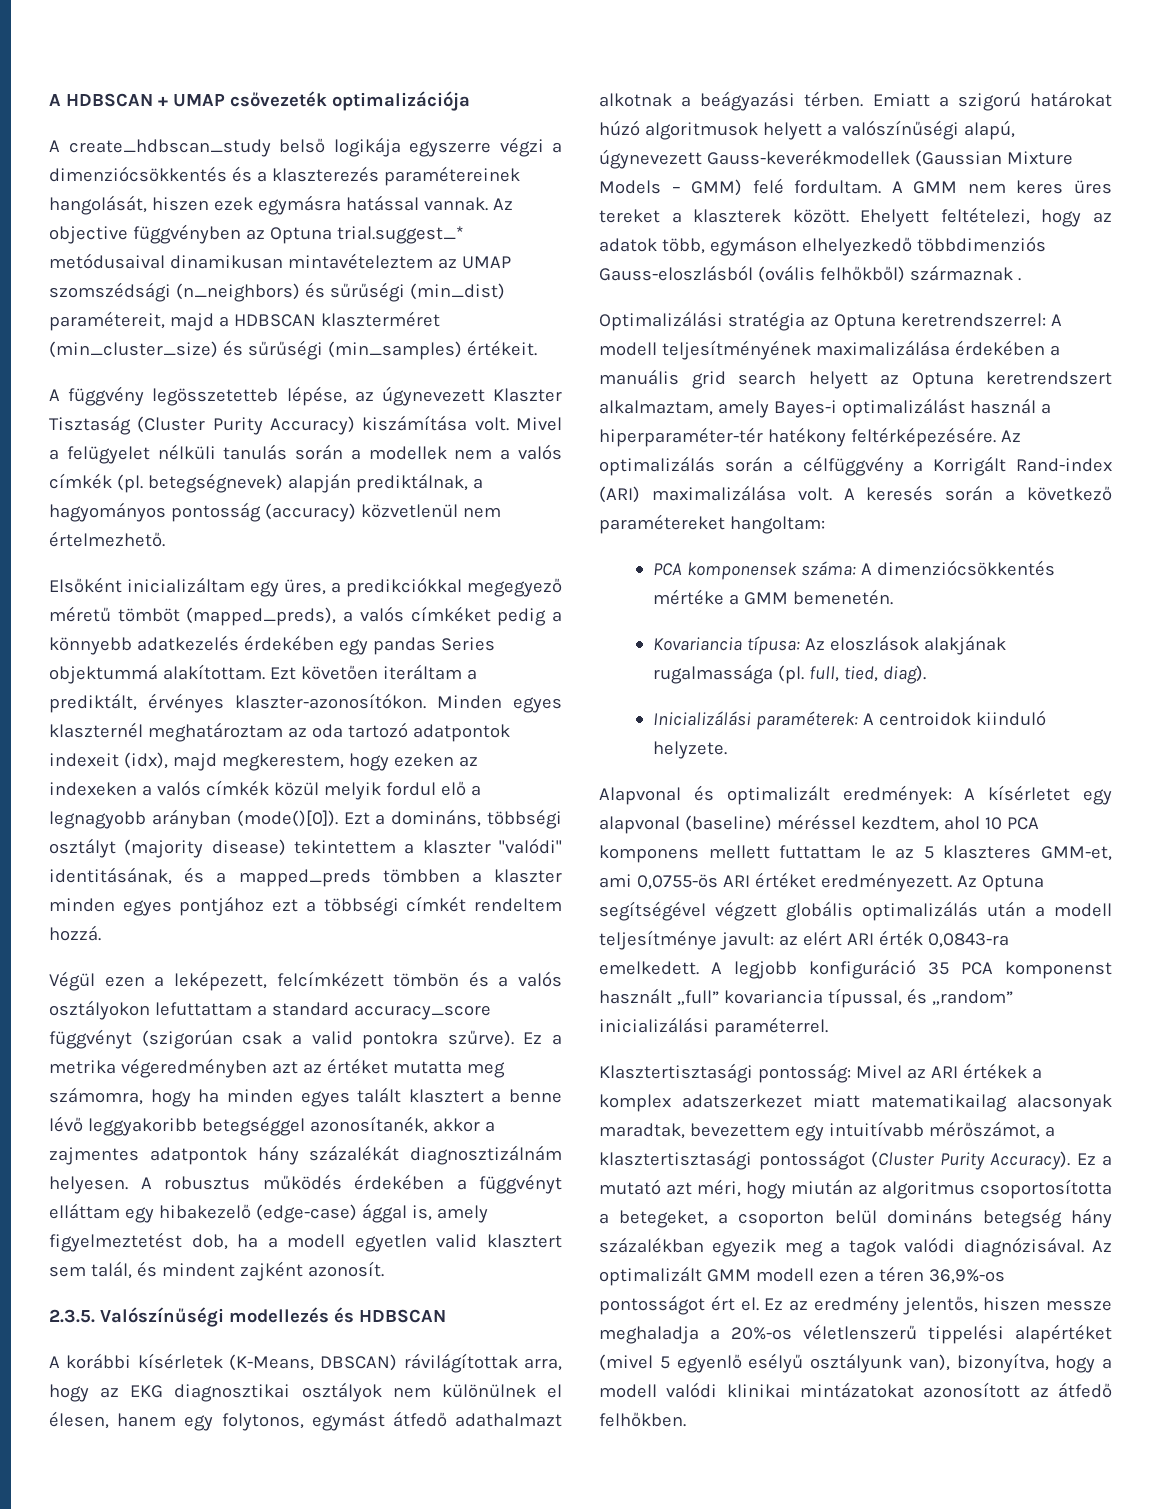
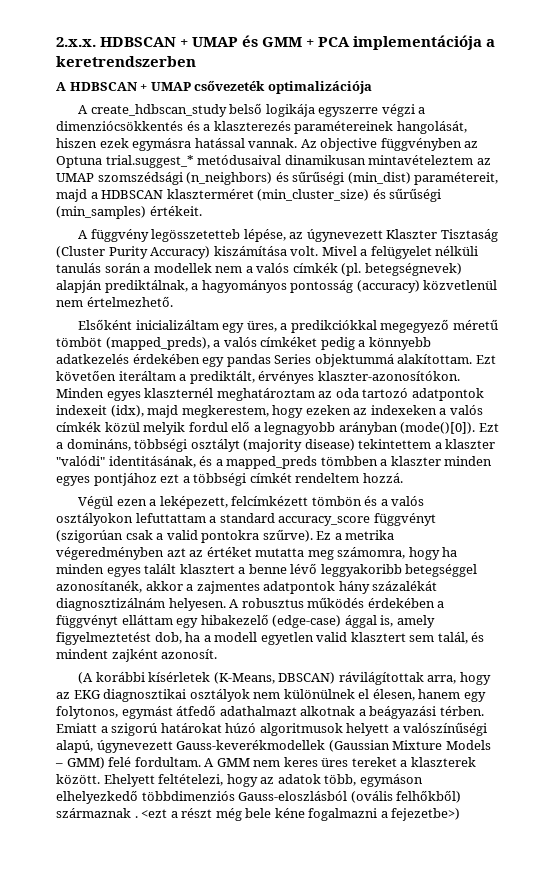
+ 2.x.x. HDBSCAN + UMAP és GMM + PCA implementációja a keretrendszerben
- 2.3.5. Valószínűségi modellezés és HDBSCAN
- A korábbi kísérletek (K-Means, DBSCAN) rávilágítottak arra, hogy az EKG diagnosztikai osztályok nem különülnek el élesen, hanem egy folytonos, egymást átfedő adathalmazt alkotnak a beágyazási térben.
+ (A korábbi kísérletek (K-Means, DBSCAN) rávilágítottak arra, hogy az EKG diagnosztikai osztályok nem különülnek el élesen, hanem egy folytonos, egymást átfedő adathalmazt alkotnak a beágyazási térben.
- Ehelyett feltételezi, hogy az adatok több, egymáson elhelyezkedő többdimenziós Gauss-eloszlásból (ovális felhőkből) származnak .
- Optimalizálási stratégia az Optuna keretrendszerrel: A modell teljesítményének maximalizálása érdekében a manuális grid search helyett az Optuna keretrendszert alkalmaztam, amely Bayes-i optimalizálást használ a hiperparaméter-tér hatékony feltérképezésére. Az optimalizálás során a célfüggvény a Korrigált Rand-index (ARI) maximalizálása volt. A keresés során a következő paramétereket hangoltam:
- PCA komponensek száma: A dimenziócsökkentés mértéke a GMM bemenetén.
- Kovariancia típusa: Az eloszlások alakjának rugalmassága (pl. full, tied, diag).
- Inicializálási paraméterek: A centroidok kiinduló helyzete.
- Alapvonal és optimalizált eredmények: A kísérletet egy alapvonal (baseline) méréssel kezdtem, ahol 10 PCA komponens mellett futtattam le az 5 klaszteres GMM-et, ami 0,0755-ös ARI értéket eredményezett. Az Optuna segítségével végzett globális optimalizálás után a modell teljesítménye javult: az elért ARI érték 0,0843-ra emelkedett. A legjobb konfiguráció 35 PCA komponenst használt „full” kovariancia típussal, és „random” inicializálási paraméterrel.
- Klasztertisztasági pontosság: Mivel az ARI értékek a komplex adatszerkezet miatt matematikailag alacsonyak maradtak, bevezettem egy intuitívabb mérőszámot, a klasztertisztasági pontosságot (Cluster Purity Accuracy). Ez a mutató azt méri, hogy miután az algoritmus csoportosította a betegeket, a csoporton belül domináns betegség hány százalékban egyezik meg a tagok valódi diagnózisával. Az optimalizált GMM modell ezen a téren 36,9%-os pontosságot ért el. Ez az eredmény jelentős, hiszen messze meghaladja a 20%-os véletlenszerű tippelési alapértéket (mivel 5 egyenlő esélyű osztályunk van), bizonyítva, hogy a modell valódi klinikai mintázatokat azonosított az átfedő felhőkben.
+ Ehelyett feltételezi, hogy az adatok több, egymáson elhelyezkedő többdimenziós Gauss-eloszlásból (ovális felhőkből) származnak . <ezt a részt még bele kéne fogalmazni a fejezetbe>)

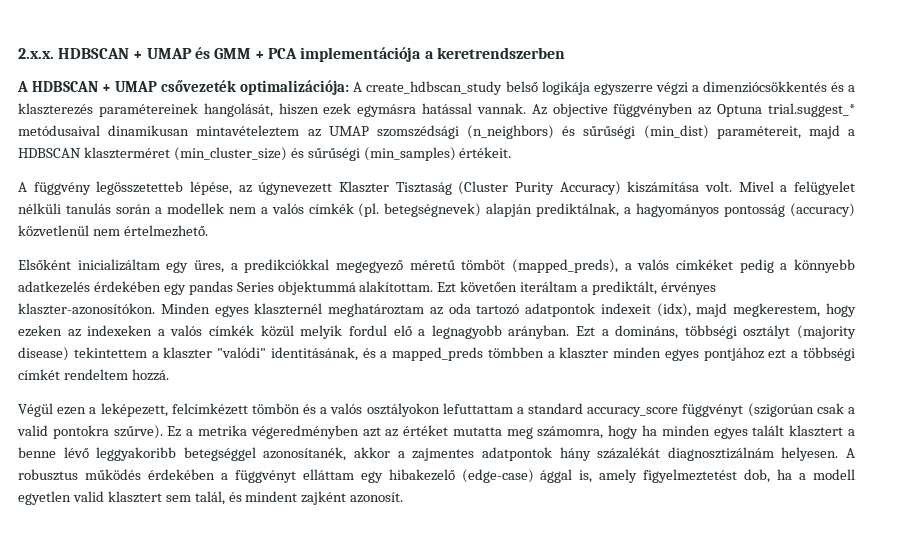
- A HDBSCAN + UMAP csővezeték optimalizációja
- A create_hdbscan_study belső logikája egyszerre végzi a dimenziócsökkentés és a klaszterezés paramétereinek hangolását, hiszen ezek egymásra hatással vannak.
+ A HDBSCAN + UMAP csővezeték optimalizációja: A create_hdbscan_study belső logikája egyszerre végzi a dimenziócsökkentés és a klaszterezés paramétereinek hangolását, hiszen ezek egymásra hatással vannak.
- Minden egyes klaszternél meghatároztam az oda tartozó adatpontok indexeit (idx), majd megkerestem, hogy ezeken az indexeken a valós címkék közül melyik fordul elő a legnagyobb arányban (mode()[0]).
+ Minden egyes klaszternél meghatároztam az oda tartozó adatpontok indexeit (idx), majd megkerestem, hogy ezeken az indexeken a valós címkék közül melyik fordul elő a legnagyobb arányban.
- (A korábbi kísérletek (K-Means, DBSCAN) rávilágítottak arra, hogy az EKG diagnosztikai osztályok nem különülnek el élesen, hanem egy folytonos, egymást átfedő adathalmazt alkotnak a beágyazási térben. Emiatt a szigorú határokat húzó algoritmusok helyett a valószínűségi alapú, úgynevezett Gauss-keverékmodellek (Gaussian Mixture Models – GMM) felé fordultam. A GMM nem keres üres tereket a klaszterek között. Ehelyett feltételezi, hogy az adatok több, egymáson elhelyezkedő többdimenziós Gauss-eloszlásból (ovális felhőkből) származnak . <ezt a részt még bele kéne fogalmazni a fejezetbe>)

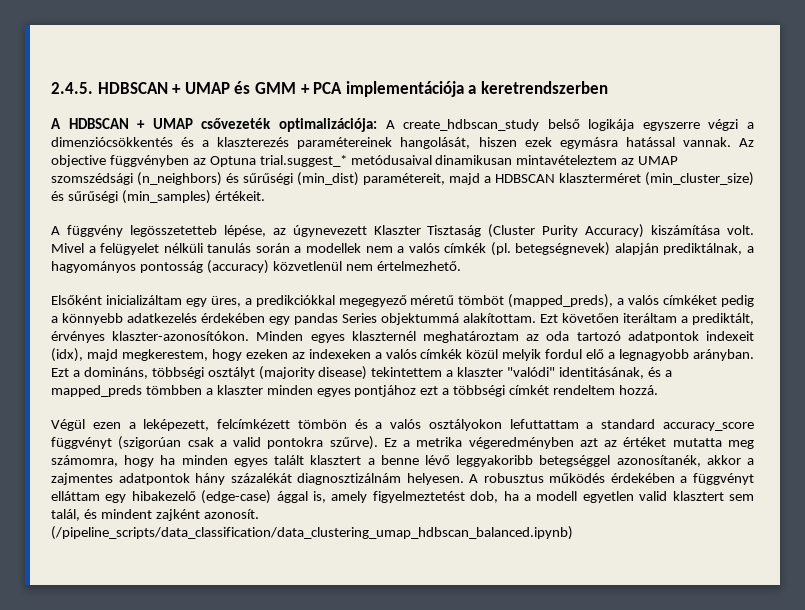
- 2.x.x. HDBSCAN + UMAP és GMM + PCA implementációja a keretrendszerben
+ 2.4.5. HDBSCAN + UMAP és GMM + PCA implementációja a keretrendszerben
+ (/pipeline_scripts/data_classification/data_clustering_umap_hdbscan_balanced.ipynb)

